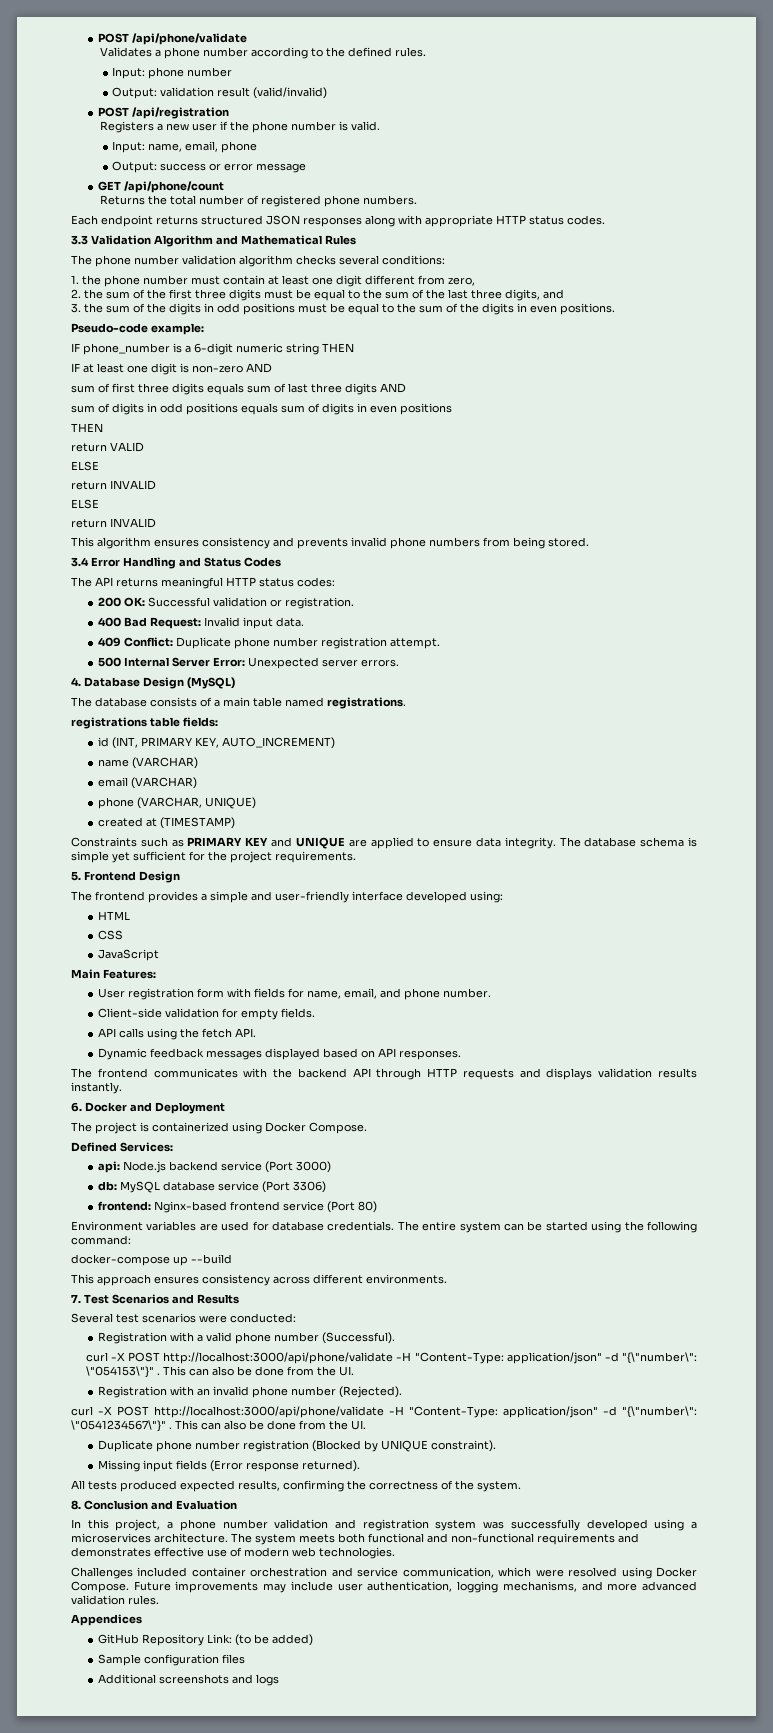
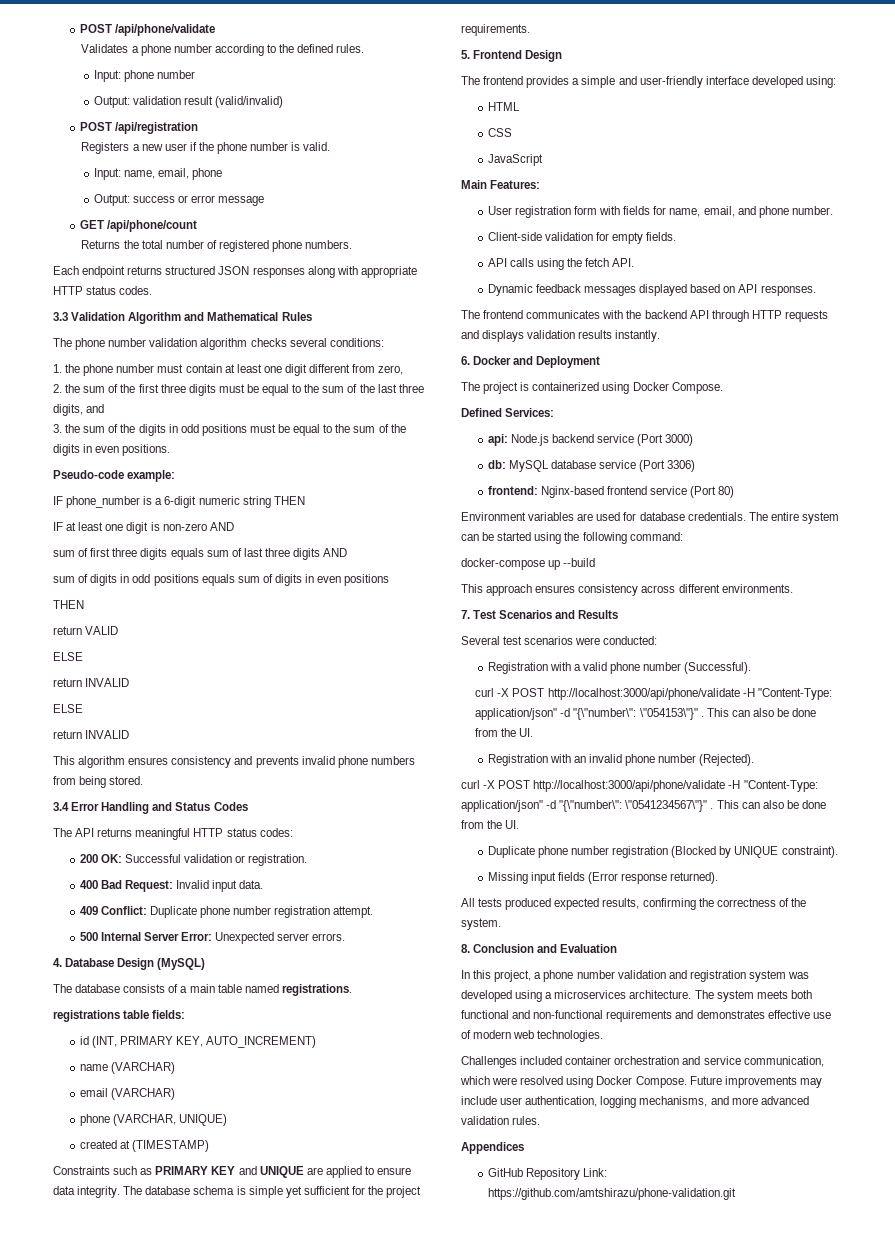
- In this project, a phone number validation and registration system was successfully developed using a microservices architecture.
+ In this project, a phone number validation and registration system was developed using a microservices architecture.
- GitHub Repository Link: (to be added)
- Sample configuration files
- Additional screenshots and logs
+ GitHub Repository Link: https://github.com/amtshirazu/phone-validation.git

